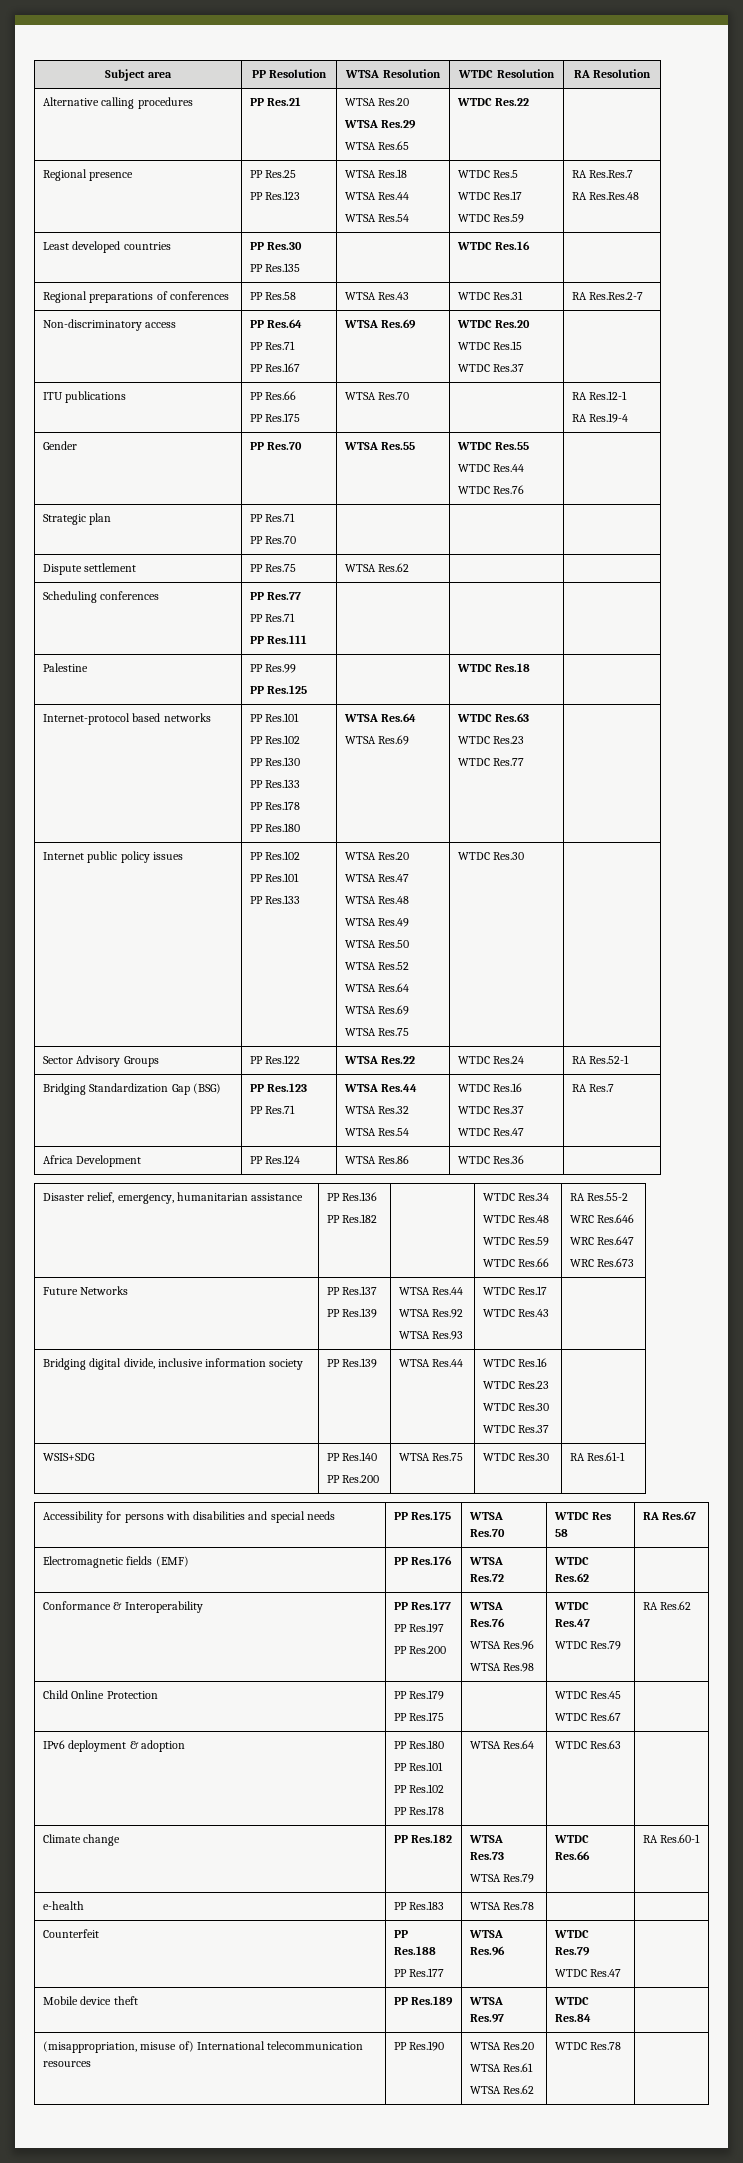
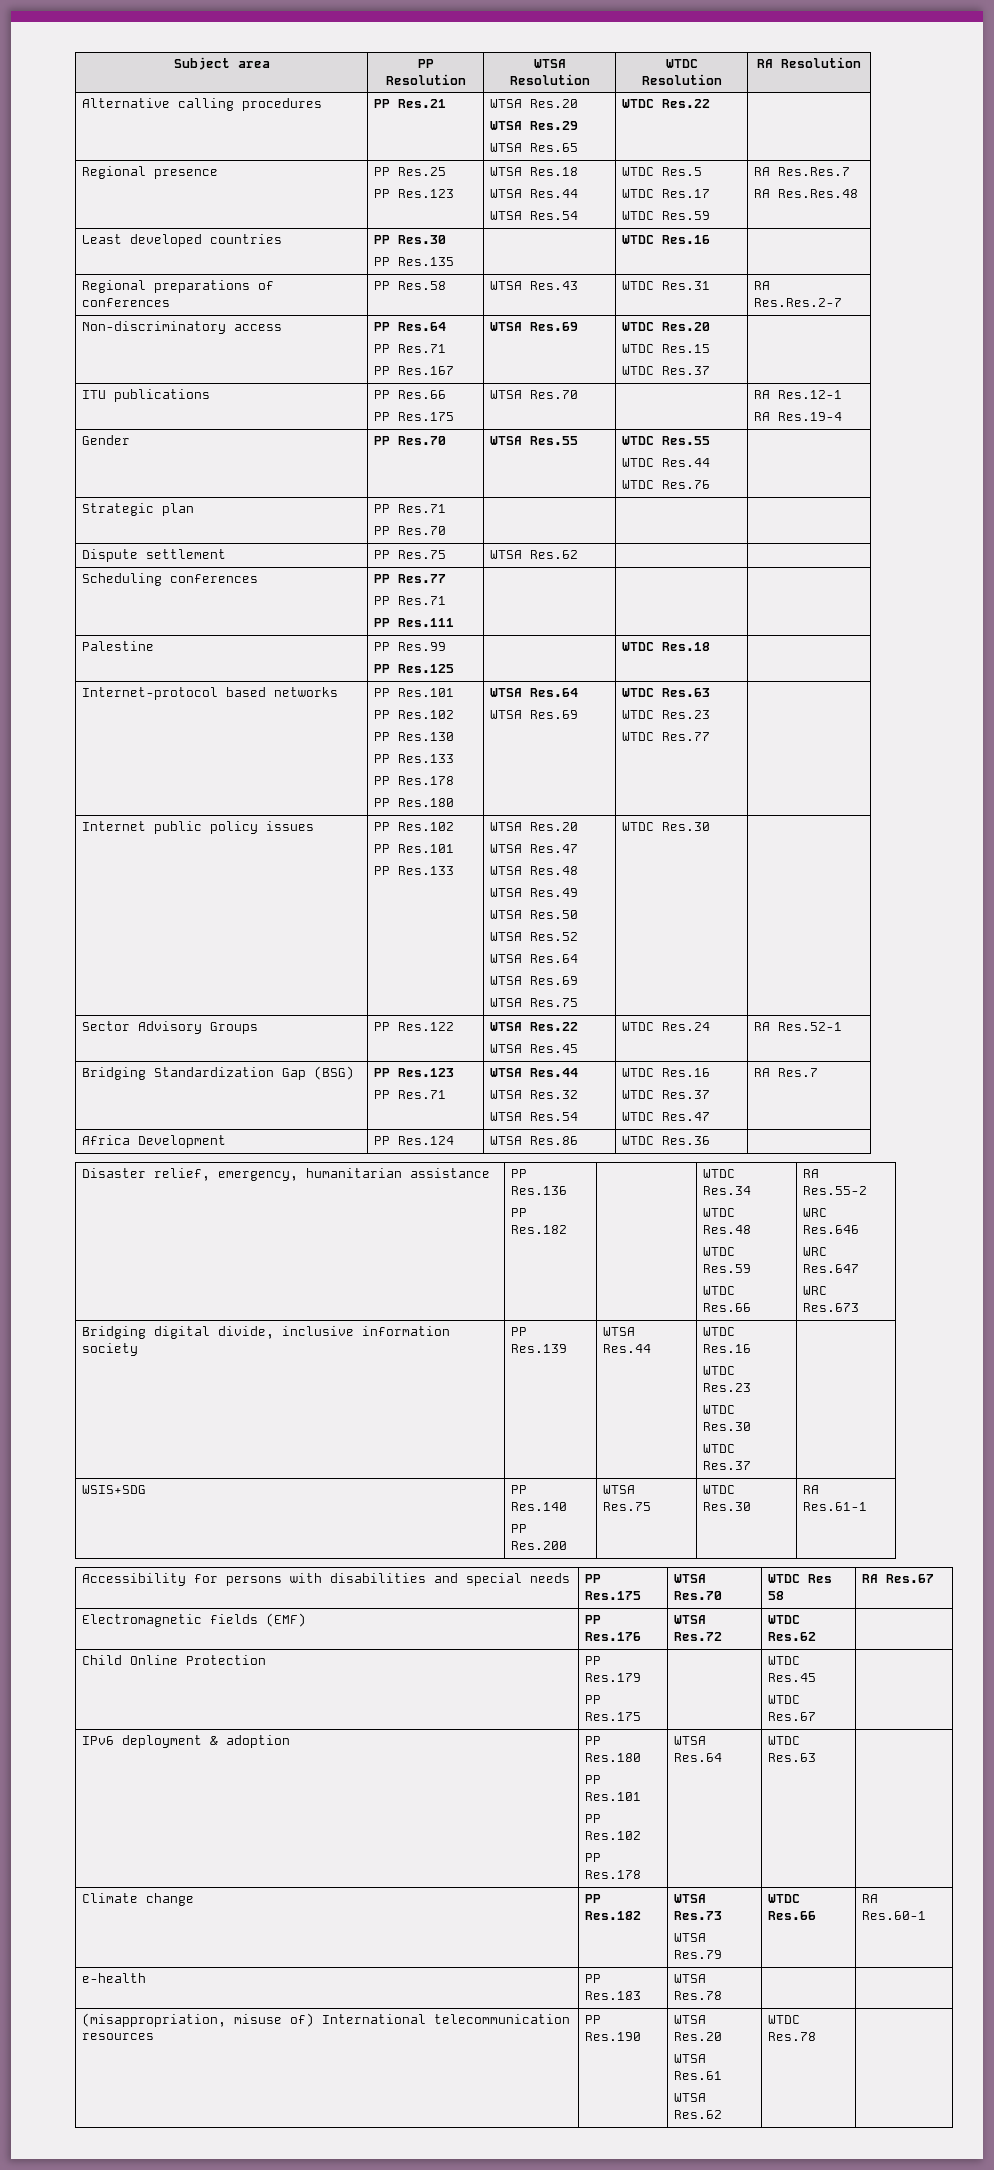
- Sector Advisory Groups | PP Res.122 | WTSA Res.22 | WTDC Res.24 | RA Res.52-1
+ Sector Advisory Groups | PP Res.122 | WTSA Res.22
+ WTSA Res.45 | WTDC Res.24 | RA Res.52-1
- Future Networks | PP Res.137
- PP Res.139 | WTSA Res.44
- WTSA Res.92
- WTSA Res.93 | WTDC Res.17
- WTDC Res.43 |
- Conformance & Interoperability | PP Res.177
- PP Res.197
- PP Res.200 | WTSA Res.76
- WTSA Res.96
- WTSA Res.98 | WTDC Res.47
- WTDC Res.79 | RA Res.62
- Counterfeit | PP Res.188
- PP Res.177 | WTSA Res.96 | WTDC Res.79
- WTDC Res.47 |
- Mobile device theft | PP Res.189 | WTSA Res.97 | WTDC Res.84 |

